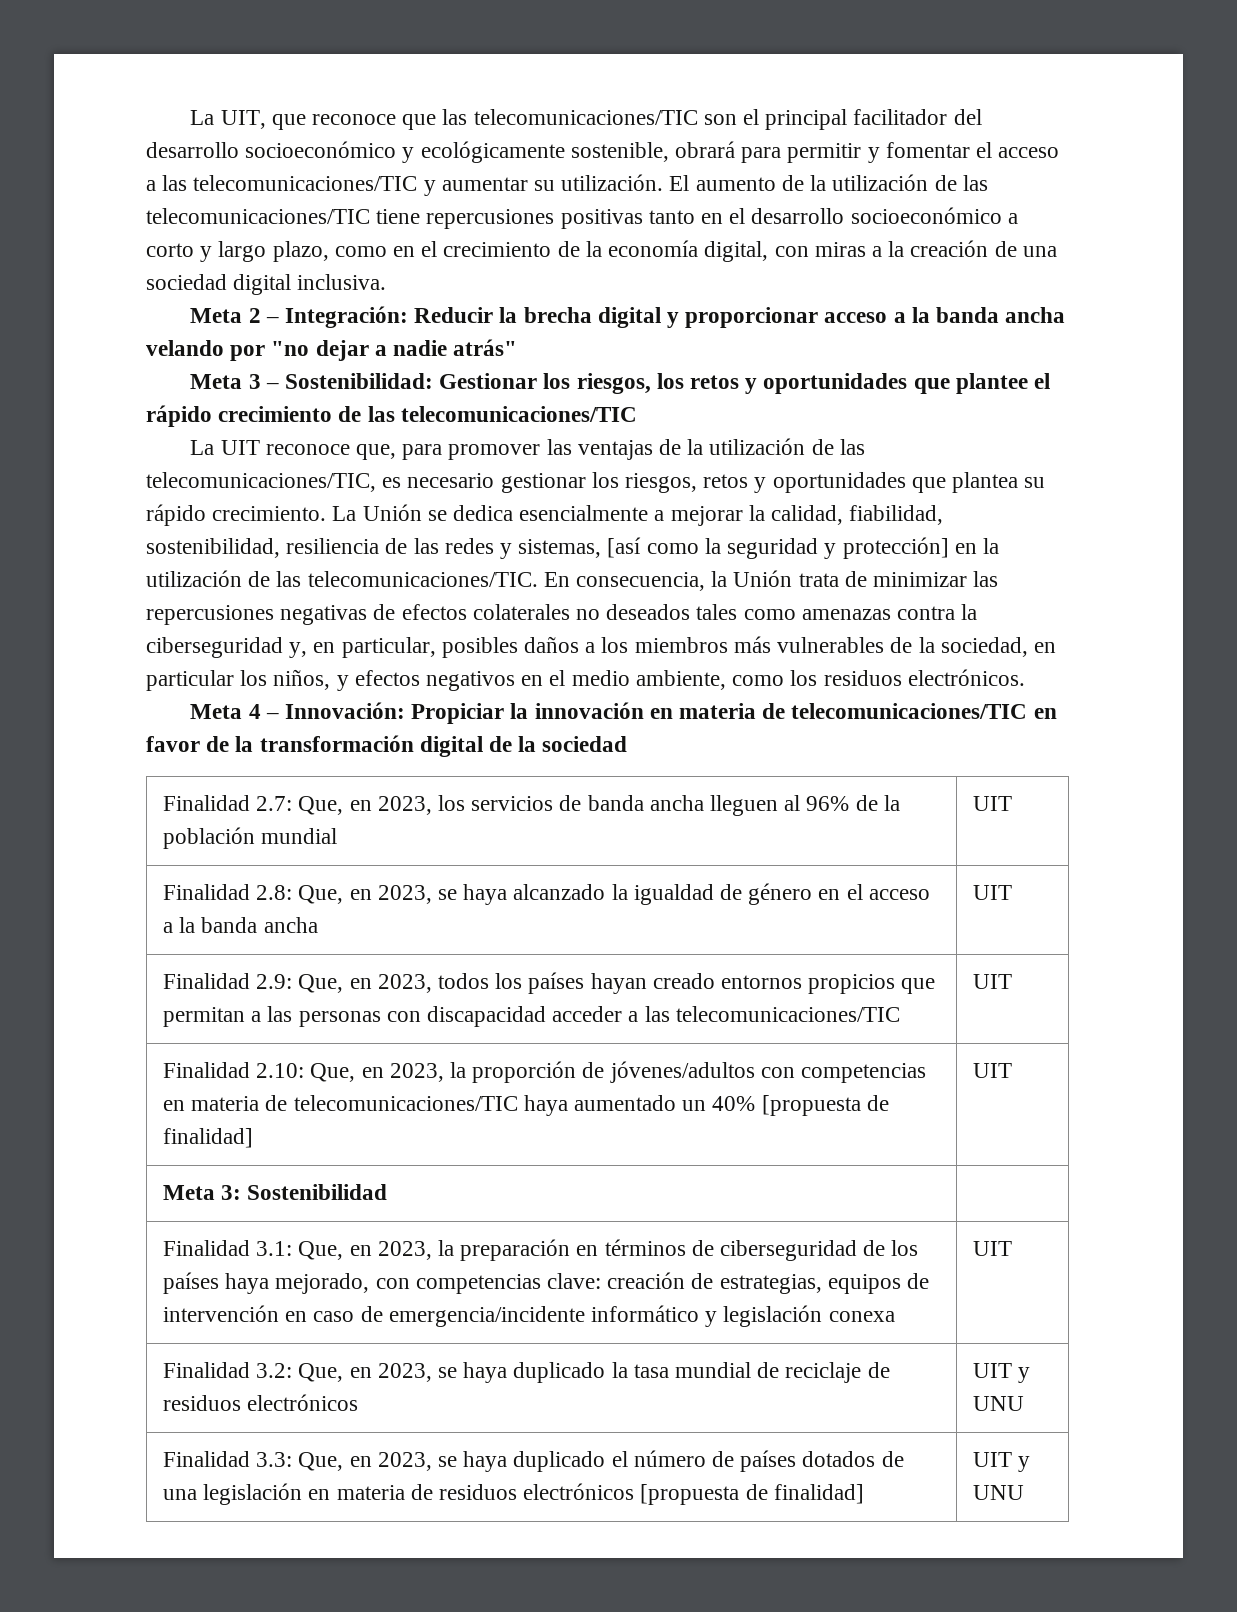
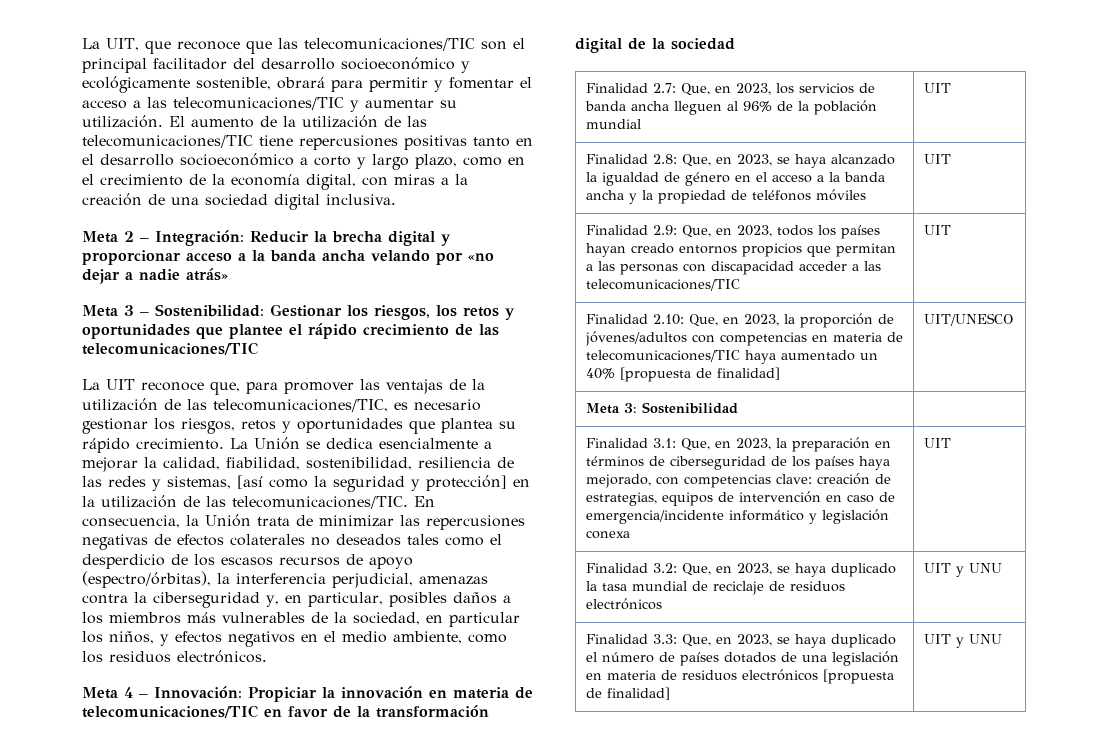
- Meta 2 – Integración: Reducir la brecha digital y proporcionar acceso a la banda ancha velando por "no dejar a nadie atrás"
+ Meta 2 – Integración: Reducir la brecha digital y proporcionar acceso a la banda ancha velando por «no dejar a nadie atrás»
- En consecuencia, la Unión trata de minimizar las repercusiones negativas de efectos colaterales no deseados tales como amenazas contra la ciberseguridad y, en particular, posibles daños a los miembros más vulnerables de la sociedad, en particular los niños, y efectos negativos en el medio ambiente, como los residuos electrónicos.
+ En consecuencia, la Unión trata de minimizar las repercusiones negativas de efectos colaterales no deseados tales como el desperdicio de los escasos recursos de apoyo (espectro/órbitas), la interferencia perjudicial, amenazas contra la ciberseguridad y, en particular, posibles daños a los miembros más vulnerables de la sociedad, en particular los niños, y efectos negativos en el medio ambiente, como los residuos electrónicos.
- Finalidad 2.8: Que, en 2023, se haya alcanzado la igualdad de género en el acceso a la banda ancha | UIT
+ Finalidad 2.8: Que, en 2023, se haya alcanzado la igualdad de género en el acceso a la banda ancha y la propiedad de teléfonos móviles | UIT
- Finalidad 2.10: Que, en 2023, la proporción de jóvenes/adultos con competencias en materia de telecomunicaciones/TIC haya aumentado un 40% [propuesta de finalidad] | UIT
+ Finalidad 2.10: Que, en 2023, la proporción de jóvenes/adultos con competencias en materia de telecomunicaciones/TIC haya aumentado un 40% [propuesta de finalidad] | UIT/UNESCO

